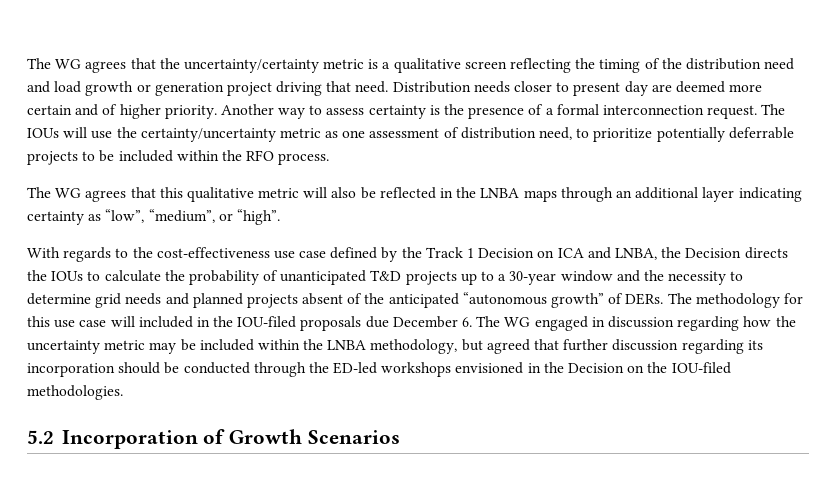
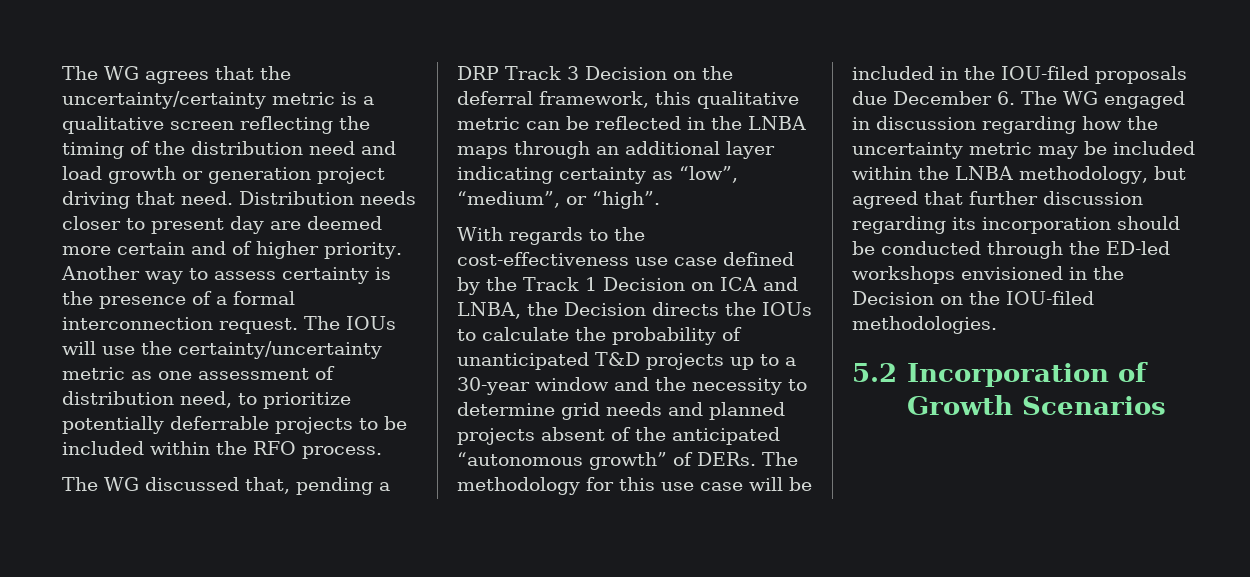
- The WG agrees that this qualitative metric will also be reflected in the LNBA maps through an additional layer indicating certainty as “low”, “medium”, or “high”.
+ The WG discussed that, pending a DRP Track 3 Decision on the deferral framework, this qualitative metric can be reflected in the LNBA maps through an additional layer indicating certainty as “low”, “medium”, or “high”.
- The methodology for this use case will included in the IOU-filed proposals due December 6. The WG engaged in discussion regarding how the uncertainty metric may be included within the LNBA methodology, but agreed that further discussion regarding its incorporation should be conducted through the ED-led workshops envisioned in the Decision on the IOU-filed methodologies.
+ The methodology for this use case will be included in the IOU-filed proposals due December 6. The WG engaged in discussion regarding how the uncertainty metric may be included within the LNBA methodology, but agreed that further discussion regarding its incorporation should be conducted through the ED-led workshops envisioned in the Decision on the IOU-filed methodologies.

